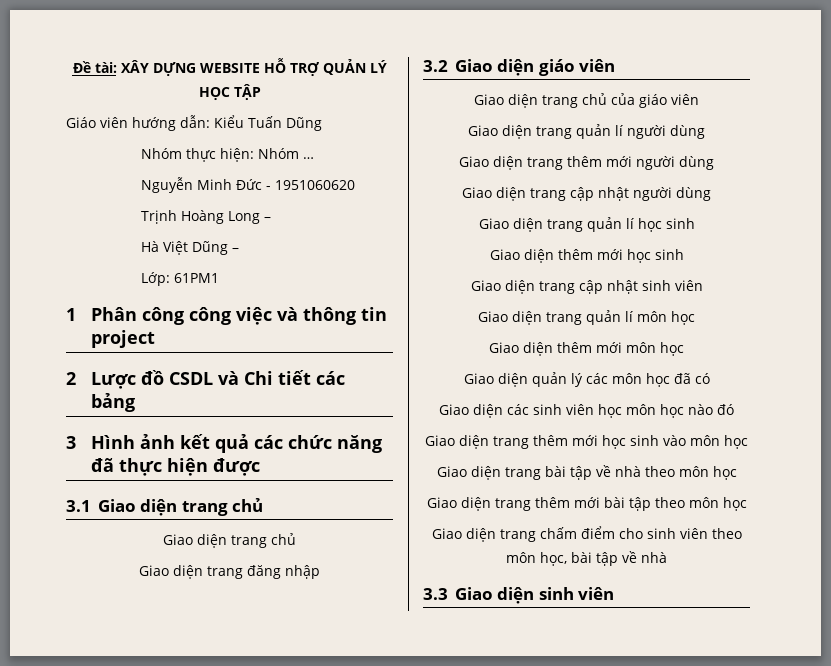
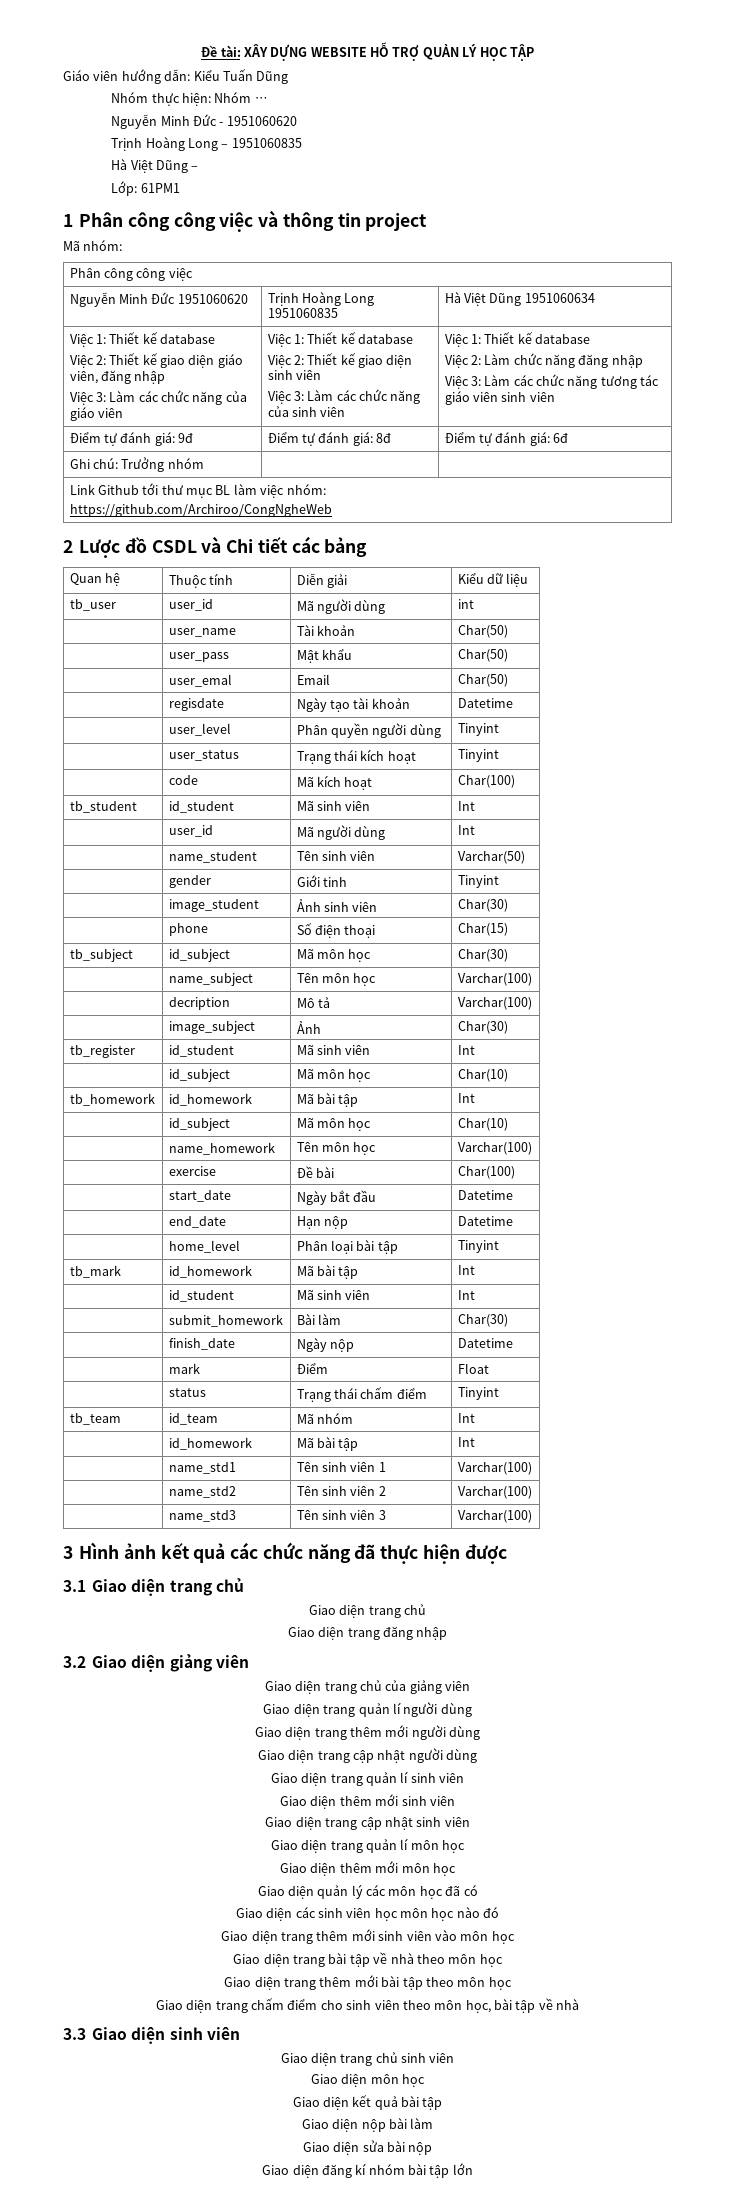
- Trịnh Hoàng Long –
+ Trịnh Hoàng Long – 1951060835
+ Mã nhóm:
+ Phân công công việc
+ Nguyễn Minh Đức 1951060620 | Trịnh Hoàng Long 1951060835 | Hà Việt Dũng 1951060634
+ Việc 1: Thiết kế database
+ Việc 2: Thiết kế giao diện giáo viên, đăng nhập
+ Việc 3: Làm các chức năng của giáo viên | Việc 1: Thiết kế database
+ Việc 2: Thiết kế giao diện sinh viên
+ Việc 3: Làm các chức năng của sinh viên | Việc 1: Thiết kế database
+ Việc 2: Làm chức năng đăng nhập
+ Việc 3: Làm các chức năng tương tác giáo viên sinh viên
+ Điểm tự đánh giá: 9đ | Điểm tự đánh giá: 8đ | Điểm tự đánh giá: 6đ
+ Ghi chú: Trưởng nhóm | |
+ Link Github tới thư mục BL làm việc nhóm:
+ https://github.com/Archiroo/CongNgheWeb
+ Quan hệ | Thuộc tính | Diễn giải | Kiểu dữ liệu
+ tb_user | user_id | Mã người dùng | int
+ | user_name | Tài khoản | Char(50)
+ | user_pass | Mật khẩu | Char(50)
+ | user_emal | Email | Char(50)
+ | regisdate | Ngày tạo tài khoản | Datetime
+ | user_level | Phân quyền người dùng | Tinyint
+ | user_status | Trạng thái kích hoạt | Tinyint
+ | code | Mã kích hoạt | Char(100)
+ tb_student | id_student | Mã sinh viên | Int
+ | user_id | Mã người dùng | Int
+ | name_student | Tên sinh viên | Varchar(50)
+ | gender | Giới tinh | Tinyint
+ | image_student | Ảnh sinh viên | Char(30)
+ | phone | Số điện thoại | Char(15)
+ tb_subject | id_subject | Mã môn học | Char(30)
+ | name_subject | Tên môn học | Varchar(100)
+ | decription | Mô tả | Varchar(100)
+ | image_subject | Ảnh | Char(30)
+ tb_register | id_student | Mã sinh viên | Int
+ | id_subject | Mã môn học | Char(10)
+ tb_homework | id_homework | Mã bài tập | Int
+ | id_subject | Mã môn học | Char(10)
+ | name_homework | Tên môn học | Varchar(100)
+ | exercise | Đề bài | Char(100)
+ | start_date | Ngày bắt đầu | Datetime
+ | end_date | Hạn nộp | Datetime
+ | home_level | Phân loại bài tập | Tinyint
+ tb_mark | id_homework | Mã bài tập | Int
+ | id_student | Mã sinh viên | Int
+ | submit_homework | Bài làm | Char(30)
+ | finish_date | Ngày nộp | Datetime
+ | mark | Điểm | Float
+ | status | Trạng thái chấm điểm | Tinyint
+ tb_team | id_team | Mã nhóm | Int
+ | id_homework | Mã bài tập | Int
+ | name_std1 | Tên sinh viên 1 | Varchar(100)
+ | name_std2 | Tên sinh viên 2 | Varchar(100)
+ | name_std3 | Tên sinh viên 3 | Varchar(100)
- 3.2 Giao diện giáo viên
+ 3.2 Giao diện giảng viên
- Giao diện trang chủ của giáo viên
+ Giao diện trang chủ của giảng viên
- Giao diện trang quản lí học sinh
- Giao diện thêm mới học sinh
+ Giao diện trang quản lí sinh viên
+ Giao diện thêm mới sinh viên
- Giao diện trang thêm mới học sinh vào môn học
+ Giao diện trang thêm mới sinh viên vào môn học
+ Giao diện trang chủ sinh viên
+ Giao diện môn học
+ Giao diện kết quả bài tập
+ Giao diện nộp bài làm
+ Giao diện sửa bài nộp
+ Giao diện đăng kí nhóm bài tập lớn

